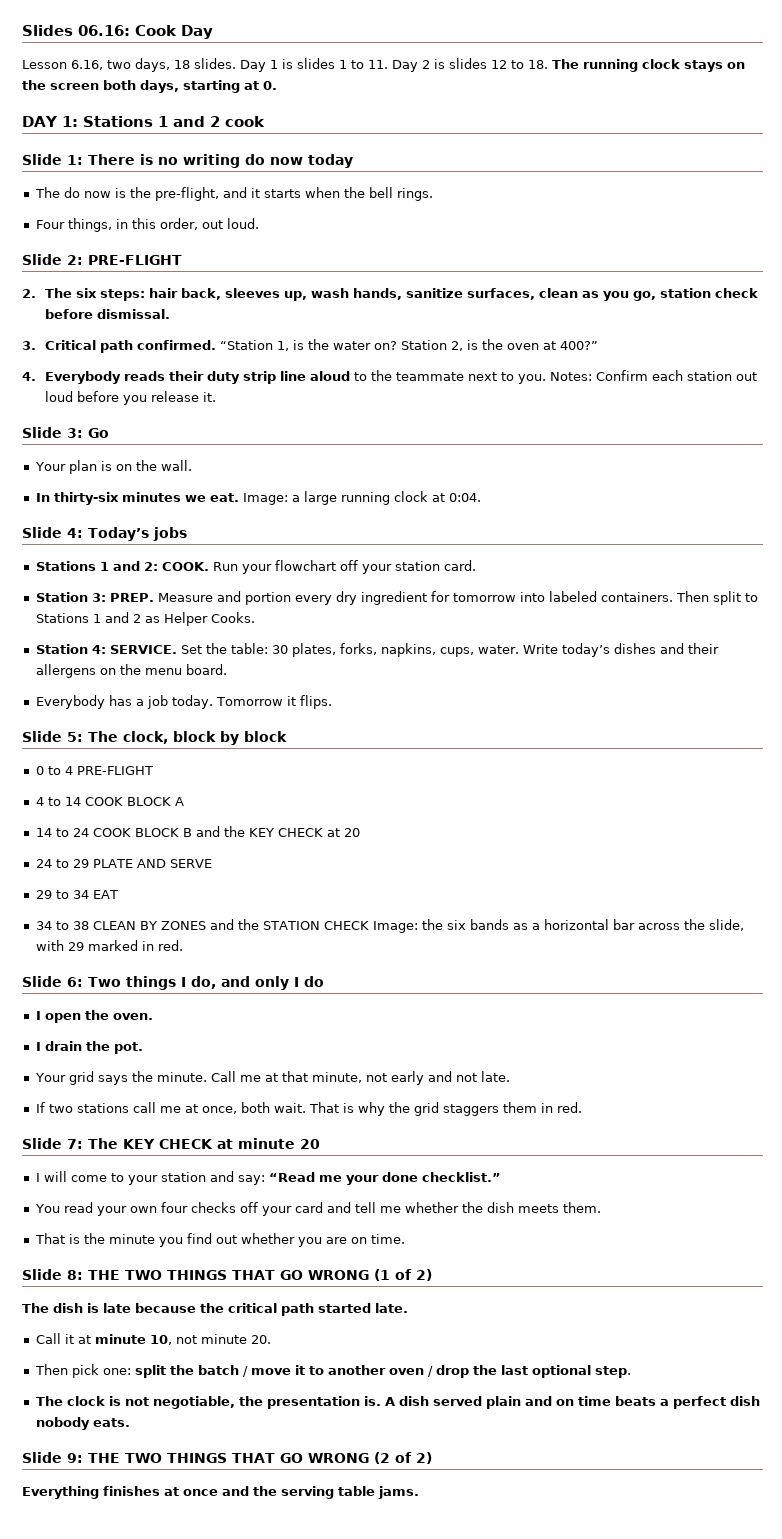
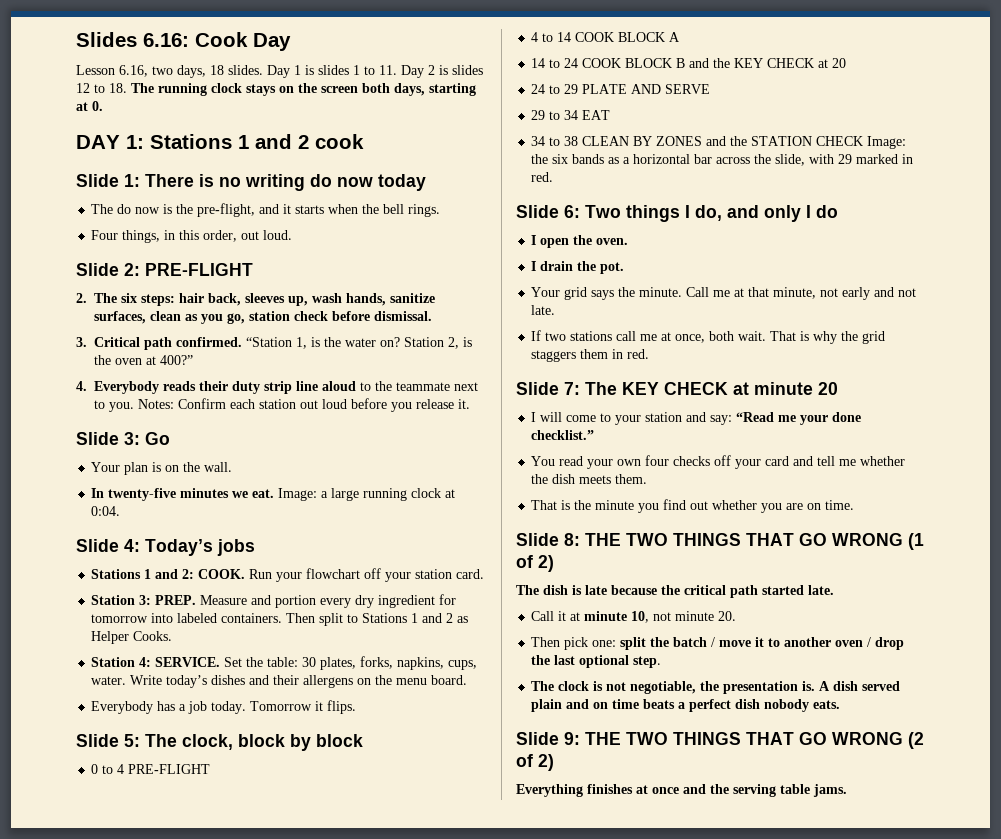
- Slides 06.16: Cook Day
+ Slides 6.16: Cook Day
- In thirty-six minutes we eat.
+ In twenty-five minutes we eat.

